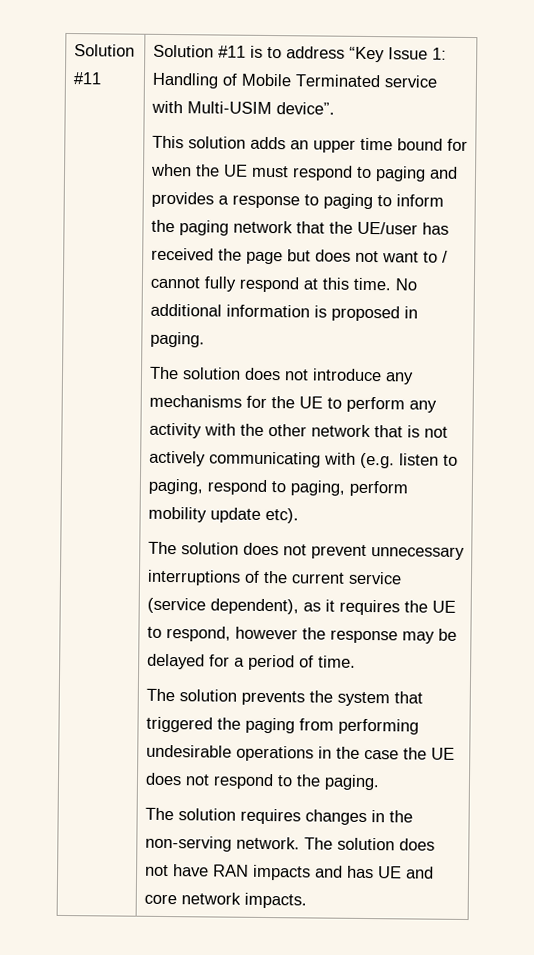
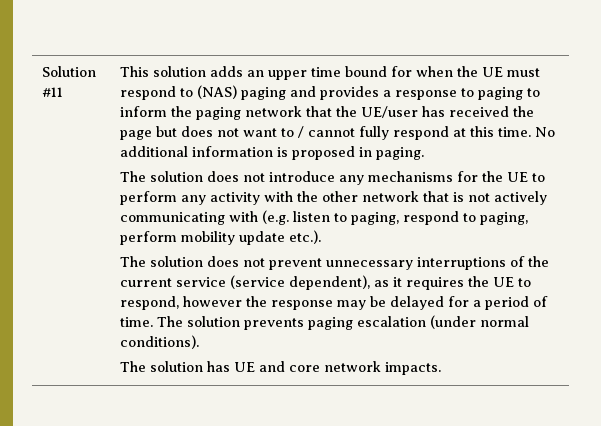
- Solution #11 is to address “Key Issue 1: Handling of Mobile Terminated service with Multi-USIM device”.
- This solution adds an upper time bound for when the UE must respond to paging and provides a response to paging to inform the paging network that the UE/user has received the page but does not want to / cannot fully respond at this time.
+ This solution adds an upper time bound for when the UE must respond to (NAS) paging and provides a response to paging to inform the paging network that the UE/user has received the page but does not want to / cannot fully respond at this time.
- The solution does not introduce any mechanisms for the UE to perform any activity with the other network that is not actively communicating with (e.g. listen to paging, respond to paging, perform mobility update etc).
+ The solution does not introduce any mechanisms for the UE to perform any activity with the other network that is not actively communicating with (e.g. listen to paging, respond to paging, perform mobility update etc.).
- The solution does not prevent unnecessary interruptions of the current service (service dependent), as it requires the UE to respond, however the response may be delayed for a period of time.
- The solution prevents the system that triggered the paging from performing undesirable operations in the case the UE does not respond to the paging.
- The solution requires changes in the non-serving network. The solution does not have RAN impacts and has UE and core network impacts.
+ The solution does not prevent unnecessary interruptions of the current service (service dependent), as it requires the UE to respond, however the response may be delayed for a period of time. The solution prevents paging escalation (under normal conditions).
+ The solution has UE and core network impacts.

